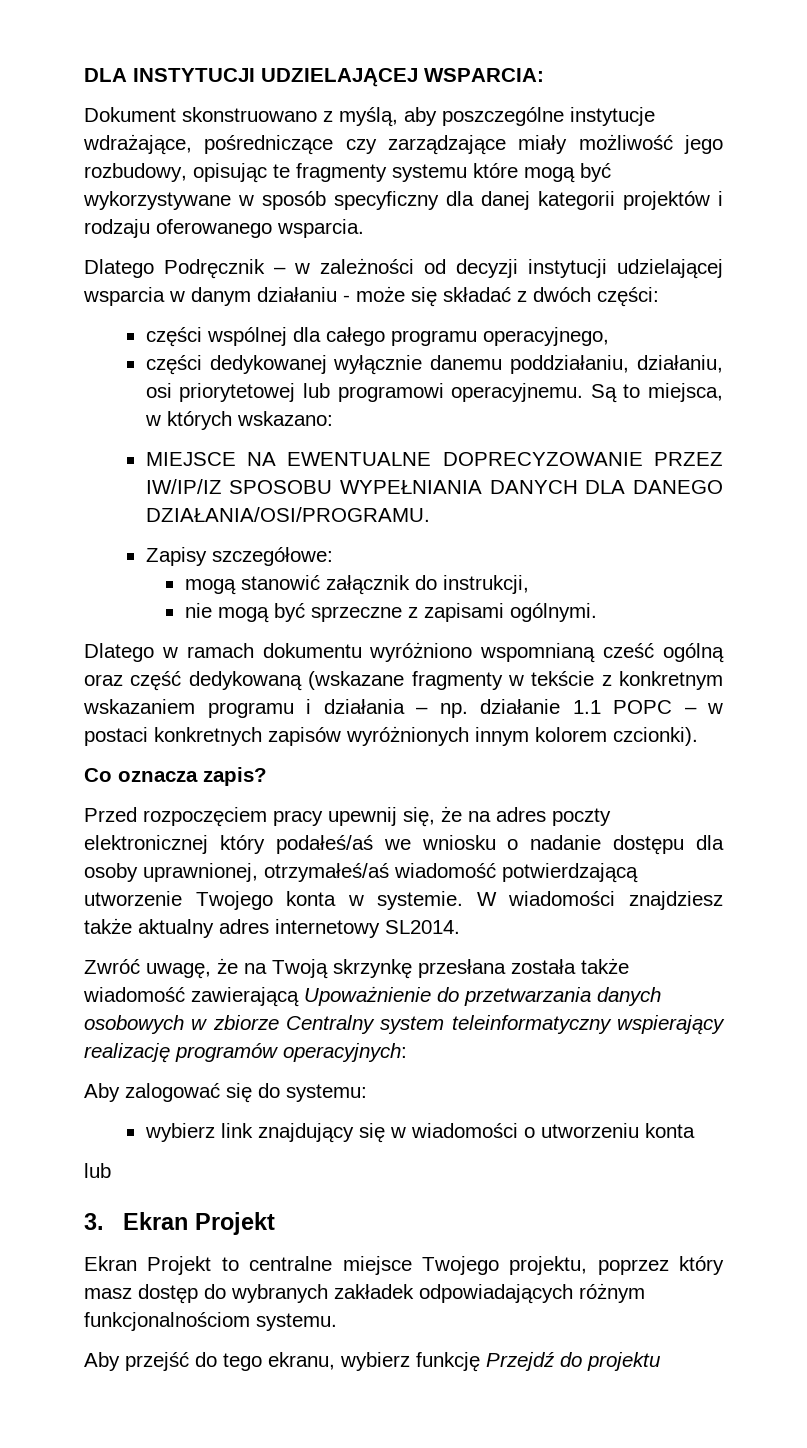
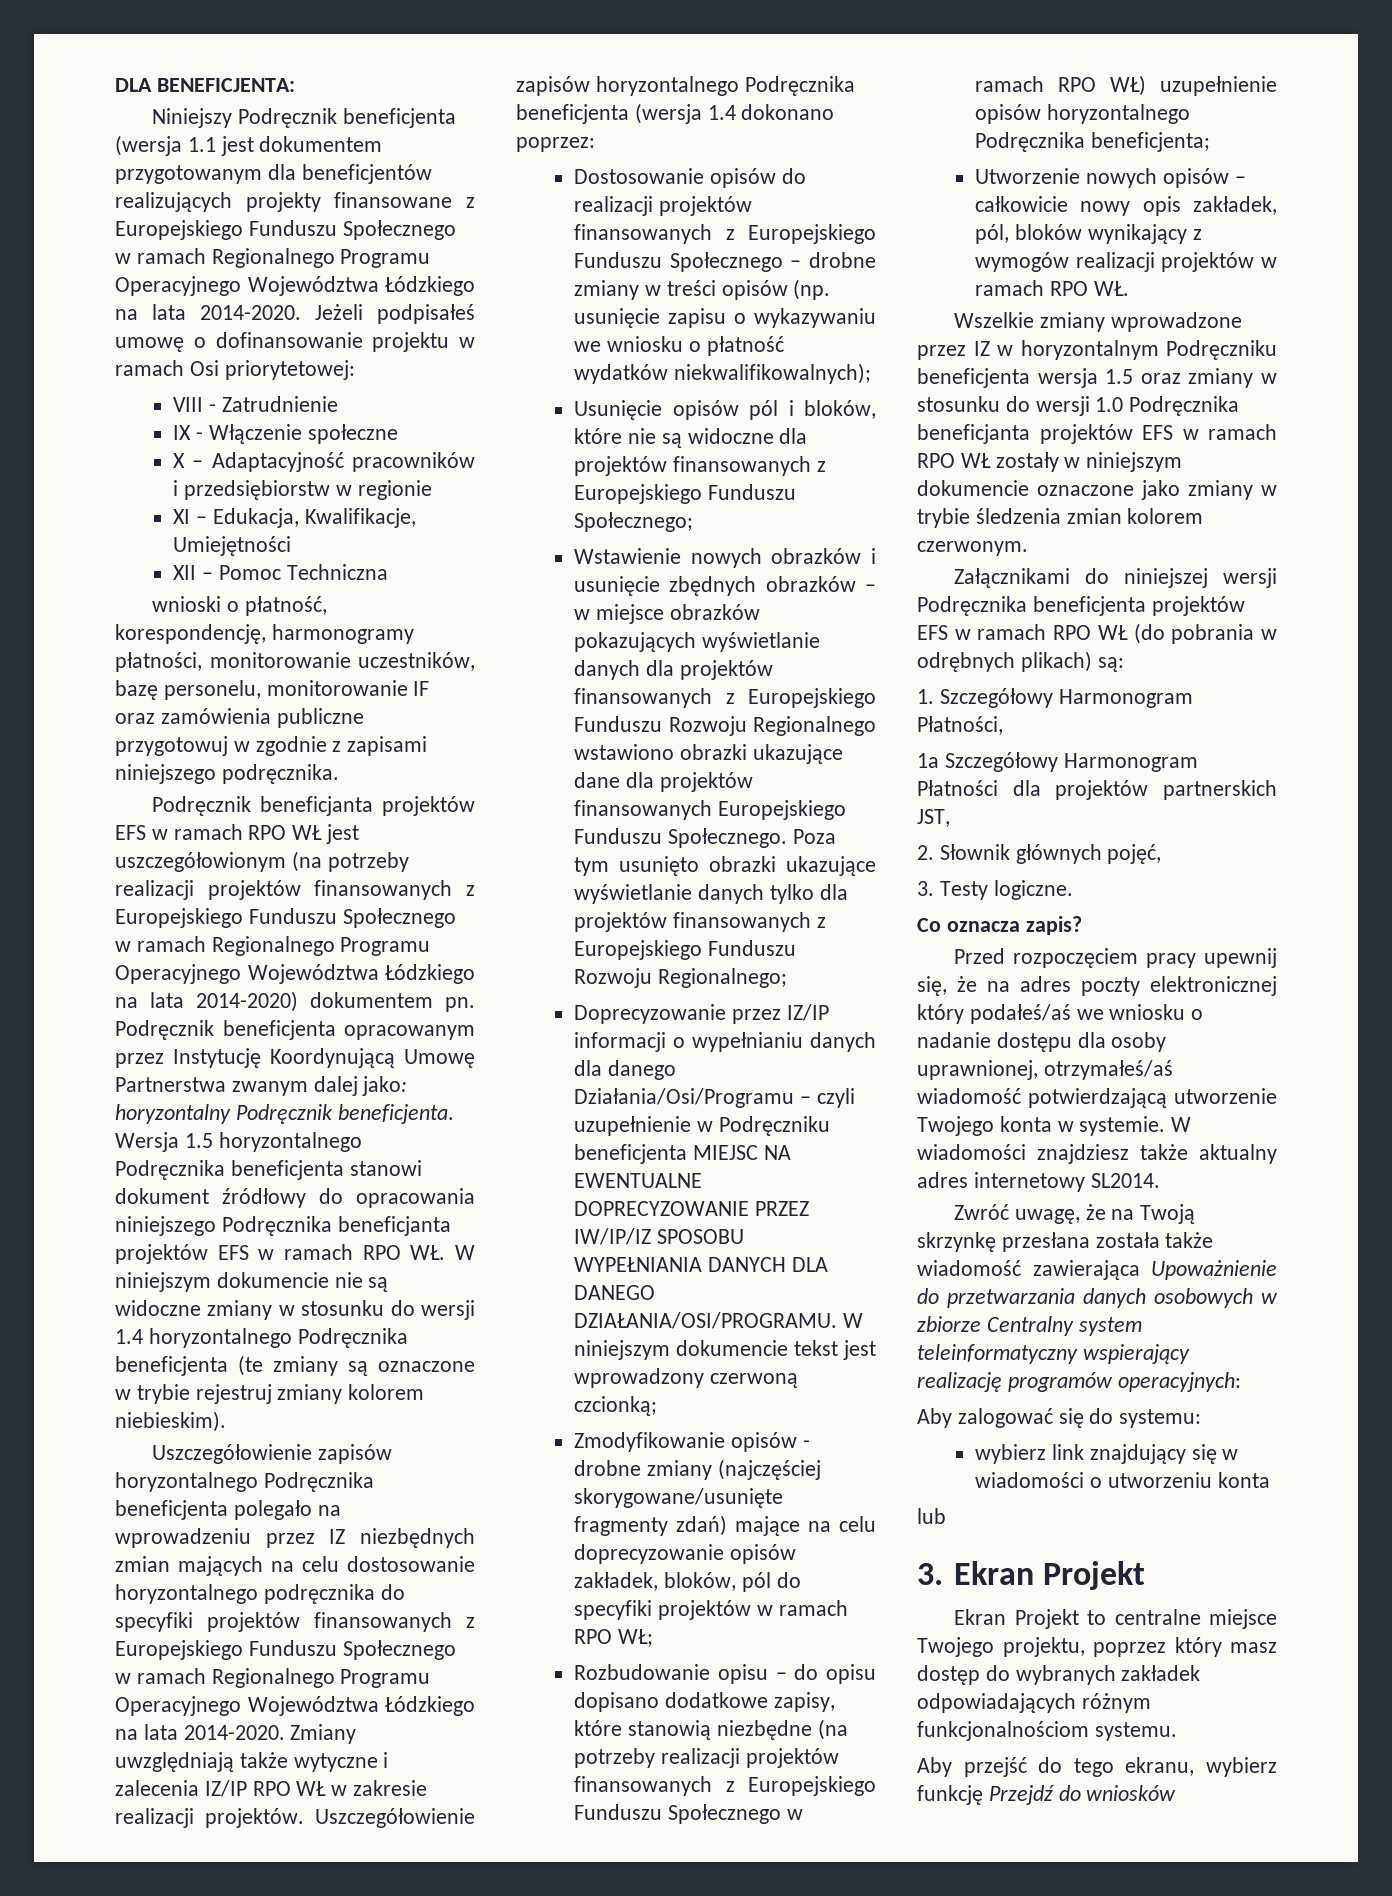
- DLA INSTYTUCJI UDZIELAJĄCEJ WSPARCIA:
- Dokument skonstruowano z myślą, aby poszczególne instytucje wdrażające, pośredniczące czy zarządzające miały możliwość jego rozbudowy, opisując te fragmenty systemu które mogą być wykorzystywane w sposób specyficzny dla danej kategorii projektów i rodzaju oferowanego wsparcia.
- Dlatego Podręcznik – w zależności od decyzji instytucji udzielającej wsparcia w danym działaniu - może się składać z dwóch części:
- części wspólnej dla całego programu operacyjnego,
- części dedykowanej wyłącznie danemu poddziałaniu, działaniu, osi priorytetowej lub programowi operacyjnemu. Są to miejsca, w których wskazano:
- MIEJSCE NA EWENTUALNE DOPRECYZOWANIE PRZEZ IW/IP/IZ SPOSOBU WYPEŁNIANIA DANYCH DLA DANEGO DZIAŁANIA/OSI/PROGRAMU.
- Zapisy szczegółowe:
- mogą stanowić załącznik do instrukcji,
- nie mogą być sprzeczne z zapisami ogólnymi.
- Dlatego w ramach dokumentu wyróżniono wspomnianą cześć ogólną oraz część dedykowaną (wskazane fragmenty w tekście z konkretnym wskazaniem programu i działania – np. działanie 1.1 POPC – w postaci konkretnych zapisów wyróżnionych innym kolorem czcionki).
+ DLA BENEFICJENTA:
+ Niniejszy Podręcznik beneficjenta (wersja 1.1 jest dokumentem przygotowanym dla beneficjentów realizujących projekty finansowane z Europejskiego Funduszu Społecznego w ramach Regionalnego Programu Operacyjnego Województwa Łódzkiego na lata 2014-2020. Jeżeli podpisałeś umowę o dofinansowanie projektu w ramach Osi priorytetowej:
+ VIII - Zatrudnienie
+ IX - Włączenie społeczne
+ X – Adaptacyjność pracowników i przedsiębiorstw w regionie
+ XI – Edukacja, Kwalifikacje, Umiejętności
+ XII – Pomoc Techniczna
+ wnioski o płatność, korespondencję, harmonogramy płatności, monitorowanie uczestników, bazę personelu, monitorowanie IF oraz zamówienia publiczne przygotowuj w zgodnie z zapisami niniejszego podręcznika.
+ Podręcznik beneficjanta projektów EFS w ramach RPO WŁ jest uszczegółowionym (na potrzeby realizacji projektów finansowanych z Europejskiego Funduszu Społecznego w ramach Regionalnego Programu Operacyjnego Województwa Łódzkiego na lata 2014-2020) dokumentem pn. Podręcznik beneficjenta opracowanym przez Instytucję Koordynującą Umowę Partnerstwa zwanym dalej jako: horyzontalny Podręcznik beneficjenta. Wersja 1.5 horyzontalnego Podręcznika beneficjenta stanowi dokument źródłowy do opracowania niniejszego Podręcznika beneficjanta projektów EFS w ramach RPO WŁ. W niniejszym dokumencie nie są widoczne zmiany w stosunku do wersji 1.4 horyzontalnego Podręcznika beneficjenta (te zmiany są oznaczone w trybie rejestruj zmiany kolorem niebieskim).
+ Uszczegółowienie zapisów horyzontalnego Podręcznika beneficjenta polegało na wprowadzeniu przez IZ niezbędnych zmian mających na celu dostosowanie horyzontalnego podręcznika do specyfiki projektów finansowanych z Europejskiego Funduszu Społecznego w ramach Regionalnego Programu Operacyjnego Województwa Łódzkiego na lata 2014-2020. Zmiany uwzględniają także wytyczne i zalecenia IZ/IP RPO WŁ w zakresie realizacji projektów. Uszczegółowienie zapisów horyzontalnego Podręcznika beneficjenta (wersja 1.4 dokonano poprzez:
+ Dostosowanie opisów do realizacji projektów finansowanych z Europejskiego Funduszu Społecznego – drobne zmiany w treści opisów (np. usunięcie zapisu o wykazywaniu we wniosku o płatność wydatków niekwalifikowalnych);
+ Usunięcie opisów pól i bloków, które nie są widoczne dla projektów finansowanych z Europejskiego Funduszu Społecznego;
+ Wstawienie nowych obrazków i usunięcie zbędnych obrazków – w miejsce obrazków pokazujących wyświetlanie danych dla projektów finansowanych z Europejskiego Funduszu Rozwoju Regionalnego wstawiono obrazki ukazujące dane dla projektów finansowanych Europejskiego Funduszu Społecznego. Poza tym usunięto obrazki ukazujące wyświetlanie danych tylko dla projektów finansowanych z Europejskiego Funduszu Rozwoju Regionalnego;
+ Doprecyzowanie przez IZ/IP informacji o wypełnianiu danych dla danego Działania/Osi/Programu – czyli uzupełnienie w Podręczniku beneficjenta MIEJSC NA EWENTUALNE DOPRECYZOWANIE PRZEZ IW/IP/IZ SPOSOBU WYPEŁNIANIA DANYCH DLA DANEGO DZIAŁANIA/OSI/PROGRAMU. W niniejszym dokumencie tekst jest wprowadzony czerwoną czcionką;
+ Zmodyfikowanie opisów - drobne zmiany (najczęściej skorygowane/usunięte fragmenty zdań) mające na celu doprecyzowanie opisów zakładek, bloków, pól do specyfiki projektów w ramach RPO WŁ;
+ Rozbudowanie opisu – do opisu dopisano dodatkowe zapisy, które stanowią niezbędne (na potrzeby realizacji projektów finansowanych z Europejskiego Funduszu Społecznego w ramach RPO WŁ) uzupełnienie opisów horyzontalnego Podręcznika beneficjenta;
+ Utworzenie nowych opisów – całkowicie nowy opis zakładek, pól, bloków wynikający z wymogów realizacji projektów w ramach RPO WŁ.
+ Wszelkie zmiany wprowadzone przez IZ w horyzontalnym Podręczniku beneficjenta wersja 1.5 oraz zmiany w stosunku do wersji 1.0 Podręcznika beneficjanta projektów EFS w ramach RPO WŁ zostały w niniejszym dokumencie oznaczone jako zmiany w trybie śledzenia zmian kolorem czerwonym.
+ Załącznikami do niniejszej wersji Podręcznika beneficjenta projektów EFS w ramach RPO WŁ (do pobrania w odrębnych plikach) są:
+ 1. Szczegółowy Harmonogram Płatności,
+ 1a Szczegółowy Harmonogram Płatności dla projektów partnerskich JST,
+ 2. Słownik głównych pojęć,
+ 3. Testy logiczne.
- Zwróć uwagę, że na Twoją skrzynkę przesłana została także wiadomość zawierającą Upoważnienie do przetwarzania danych osobowych w zbiorze Centralny system teleinformatyczny wspierający realizację programów operacyjnych:
+ Zwróć uwagę, że na Twoją skrzynkę przesłana została także wiadomość zawierająca Upoważnienie do przetwarzania danych osobowych w zbiorze Centralny system teleinformatyczny wspierający realizację programów operacyjnych:
- Aby przejść do tego ekranu, wybierz funkcję Przejdź do projektu
+ Aby przejść do tego ekranu, wybierz funkcję Przejdź do wniosków

